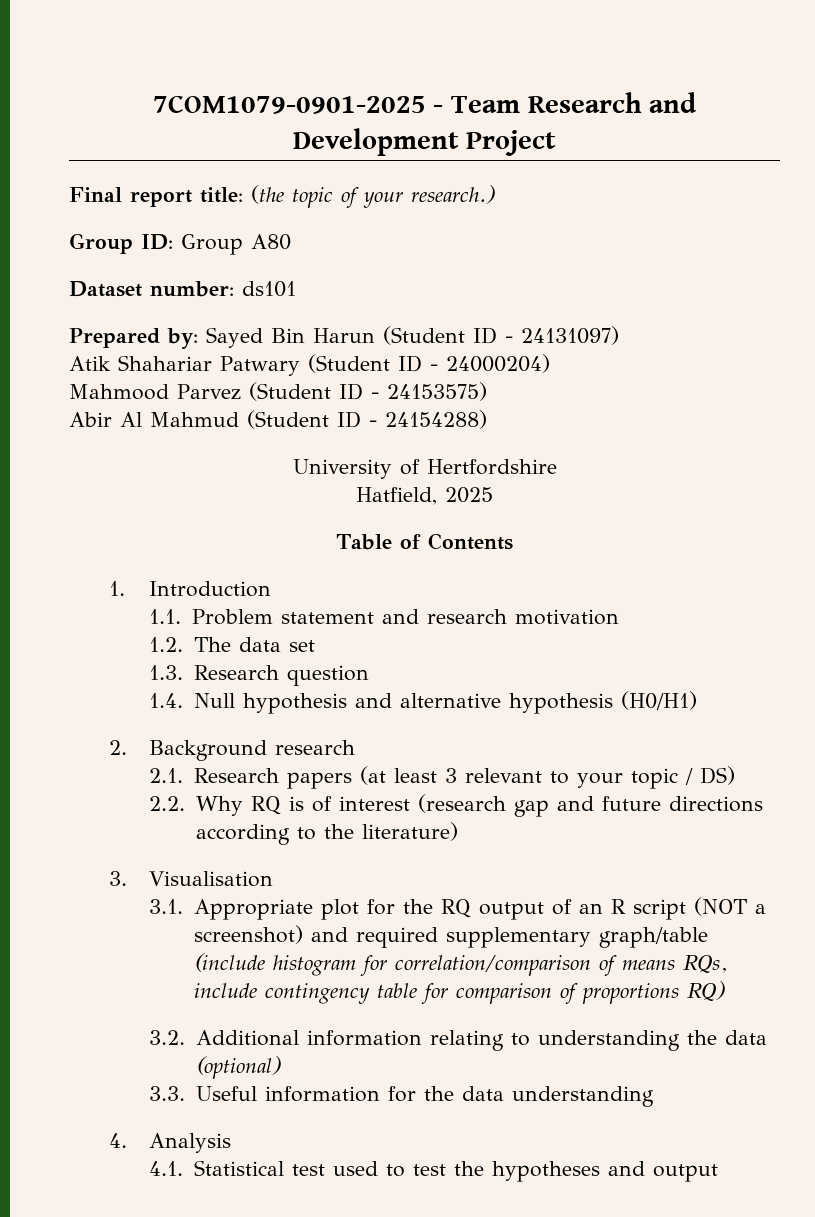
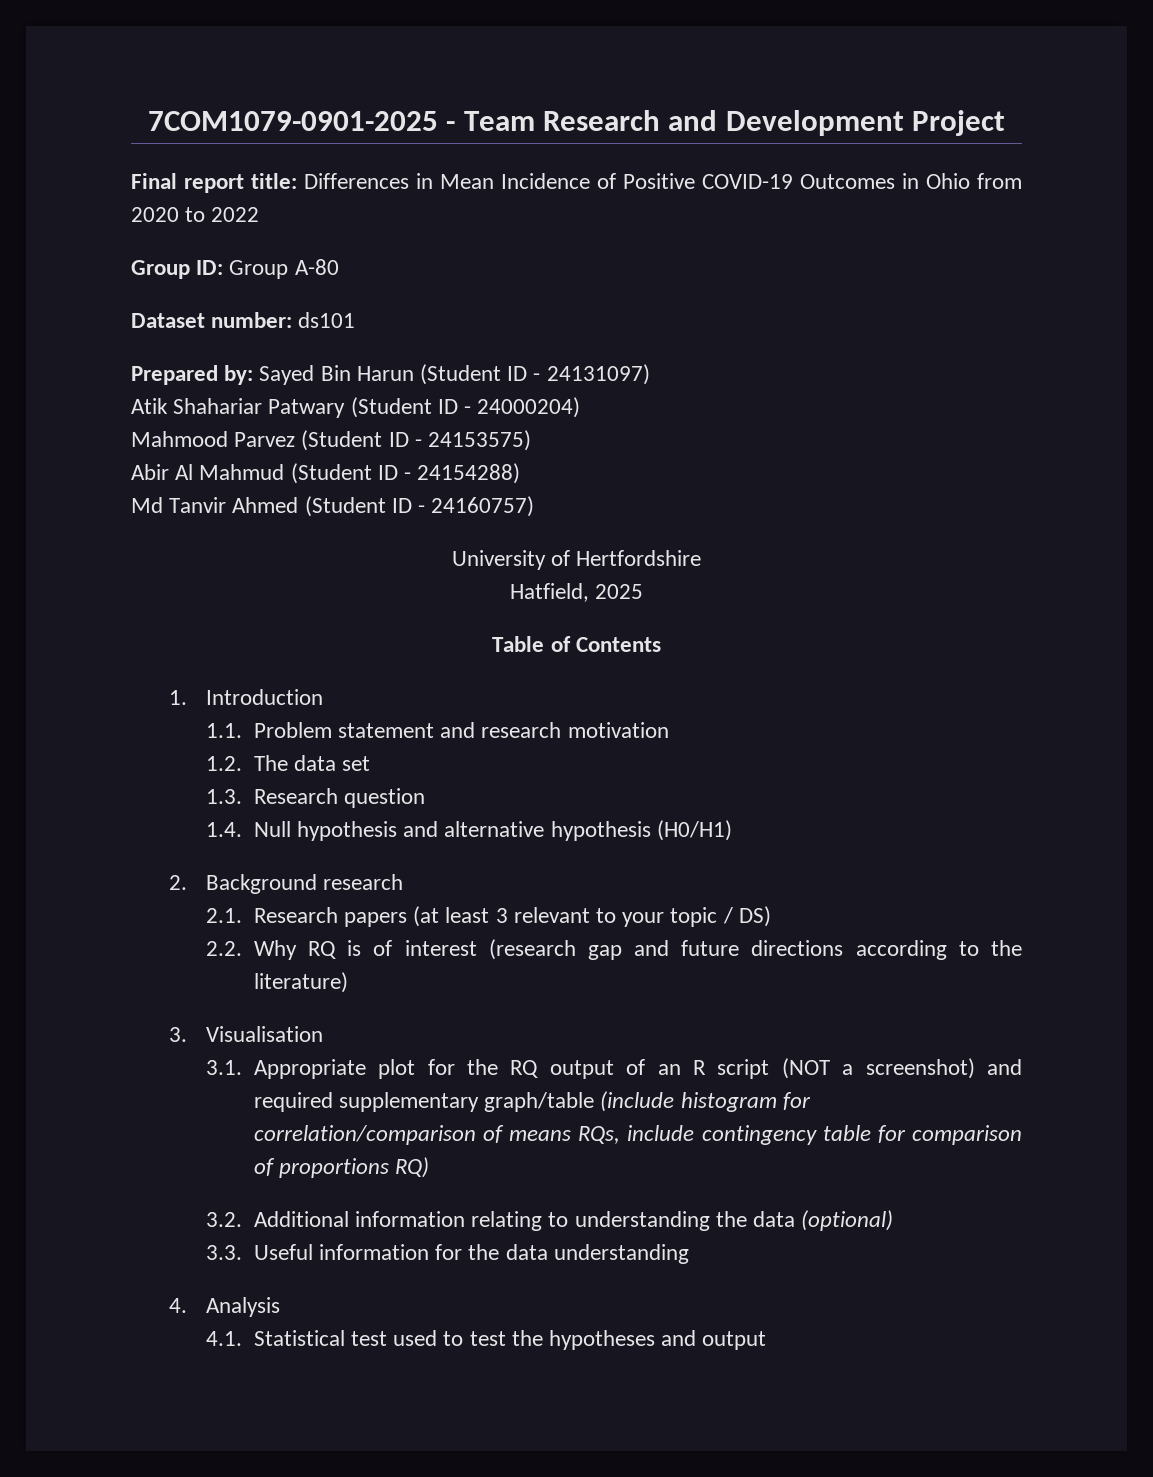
- Final report title: (the topic of your research.)
+ Final report title: Differences in Mean Incidence of Positive COVID-19 Outcomes in Ohio from 2020 to 2022
- Group ID: Group A80
+ Group ID: Group A-80
+ Md Tanvir Ahmed (Student ID - 24160757)

